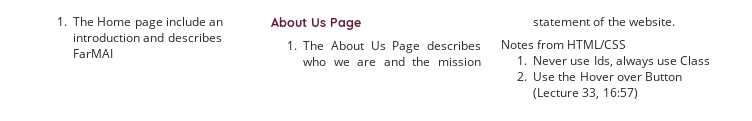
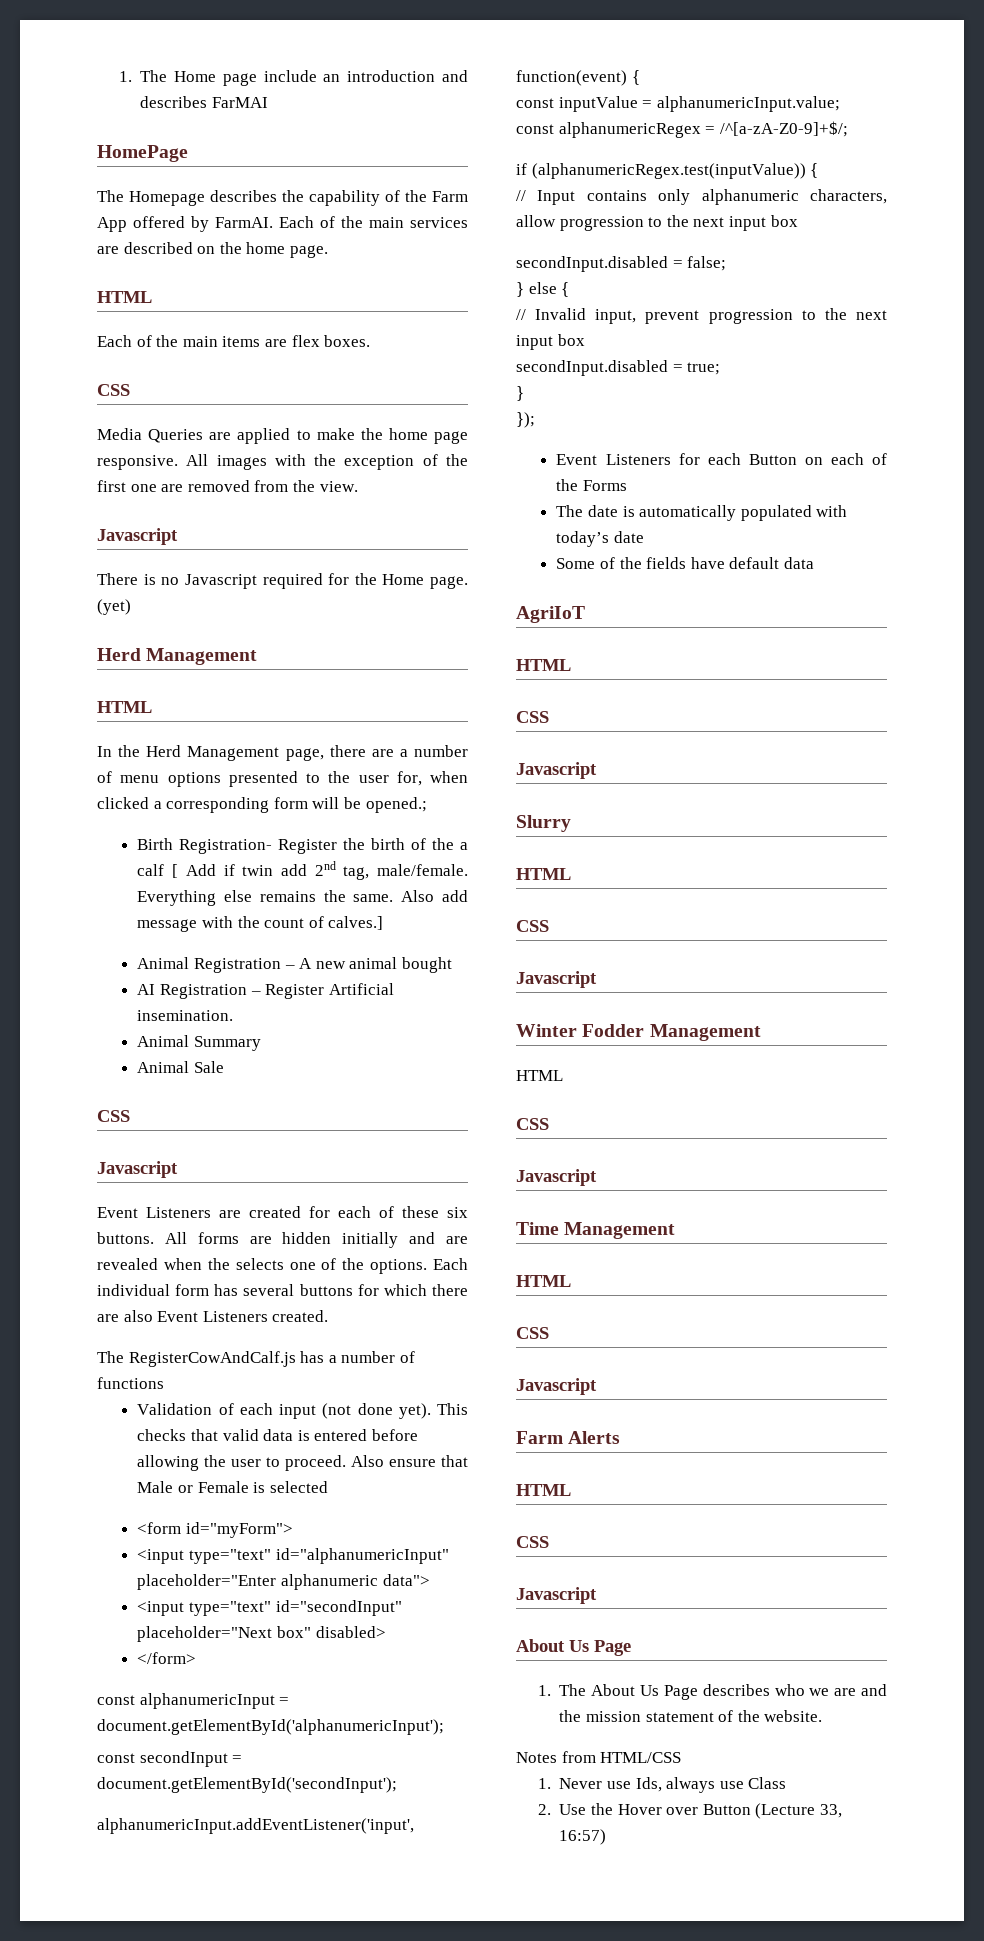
+ HomePage
+ The Homepage describes the capability of the Farm App offered by FarmAI. Each of the main services are described on the home page.
+ HTML
+ Each of the main items are flex boxes.
+ CSS
+ Media Queries are applied to make the home page responsive. All images with the exception of the first one are removed from the view.
+ Javascript
+ There is no Javascript required for the Home page. (yet)
+ Herd Management
+ HTML
+ In the Herd Management page, there are a number of menu options presented to the user for, when clicked a corresponding form will be opened.;
+ Birth Registration- Register the birth of the a calf [ Add if twin add 2nd tag, male/female. Everything else remains the same. Also add message with the count of calves.]
+ Animal Registration – A new animal bought
+ AI Registration – Register Artificial insemination.
+ Animal Summary
+ Animal Sale
+ CSS
+ Javascript
+ Event Listeners are created for each of these six buttons. All forms are hidden initially and are revealed when the selects one of the options. Each individual form has several buttons for which there are also Event Listeners created.
+ The RegisterCowAndCalf.js has a number of functions
+ Validation of each input (not done yet). This checks that valid data is entered before allowing the user to proceed. Also ensure that Male or Female is selected
+ <form id="myForm">
+ <input type="text" id="alphanumericInput" placeholder="Enter alphanumeric data">
+ <input type="text" id="secondInput" placeholder="Next box" disabled>
+ </form>
+ const alphanumericInput = document.getElementById('alphanumericInput');
+ const secondInput = document.getElementById('secondInput');
+ alphanumericInput.addEventListener('input', function(event) {
+ const inputValue = alphanumericInput.value;
+ const alphanumericRegex = /^[a-zA-Z0-9]+$/;
+ if (alphanumericRegex.test(inputValue)) {
+ // Input contains only alphanumeric characters, allow progression to the next input box
+ secondInput.disabled = false;
+ } else {
+ // Invalid input, prevent progression to the next input box
+ secondInput.disabled = true;
+ }
+ });
+ Event Listeners for each Button on each of the Forms
+ The date is automatically populated with today’s date
+ Some of the fields have default data
+ AgriIoT
+ HTML
+ CSS
+ Javascript
+ Slurry
+ HTML
+ CSS
+ Javascript
+ Winter Fodder Management
+ HTML
+ CSS
+ Javascript
+ Time Management
+ HTML
+ CSS
+ Javascript
+ Farm Alerts
+ HTML
+ CSS
+ Javascript

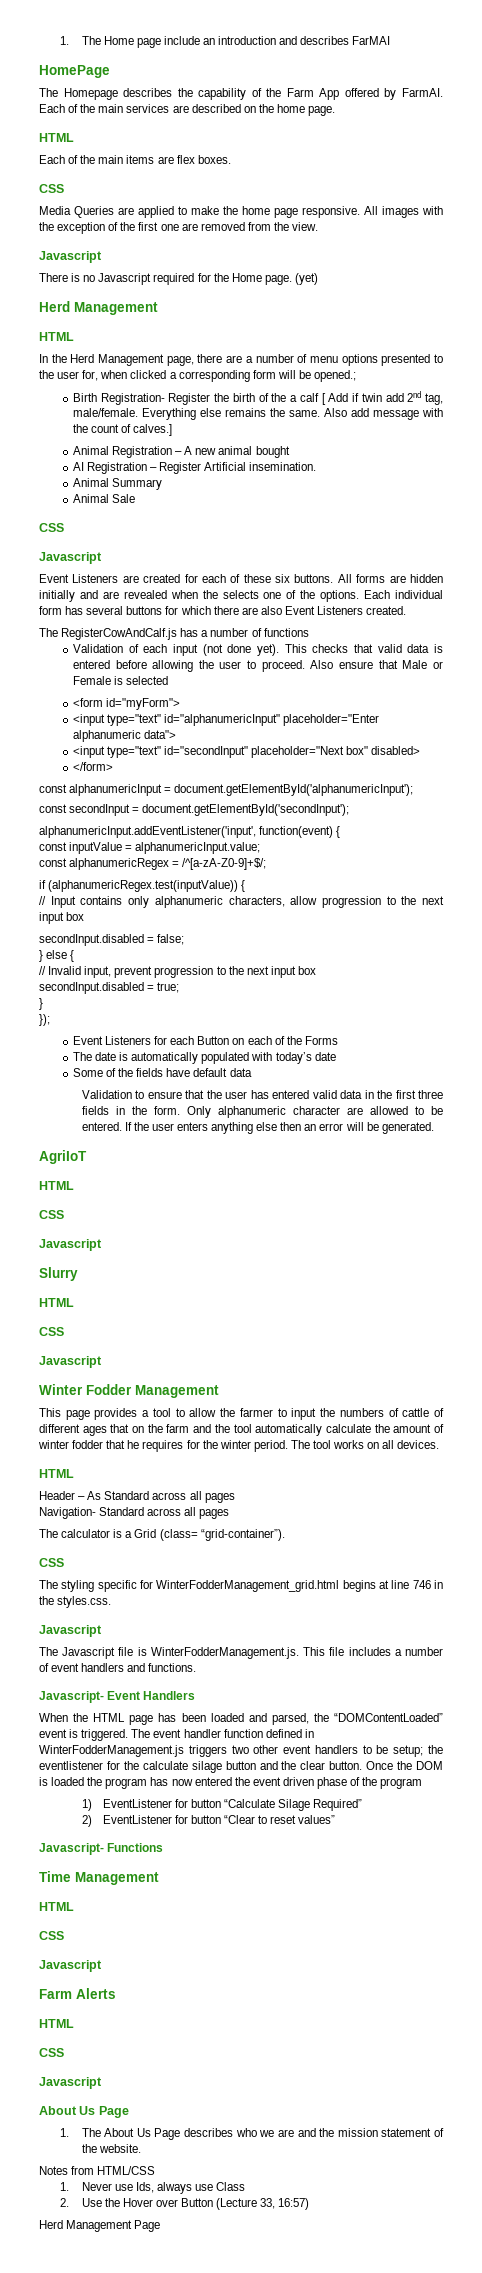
+ Validation to ensure that the user has entered valid data in the first three fields in the form. Only alphanumeric character are allowed to be entered. If the user enters anything else then an error will be generated.
  Winter Fodder Management
+ This page provides a tool to allow the farmer to input the numbers of cattle of different ages that on the farm and the tool automatically calculate the amount of winter fodder that he requires for the winter period. The tool works on all devices.
  HTML
+ Header – As Standard across all pages
+ Navigation- Standard across all pages
+ The calculator is a Grid (class= “grid-container”).
  CSS
+ The styling specific for WinterFodderManagement_grid.html begins at line 746 in the styles.css.
  Javascript
+ The Javascript file is WinterFodderManagement.js. This file includes a number of event handlers and functions.
+ Javascript- Event Handlers
+ When the HTML page has been loaded and parsed, the “DOMContentLoaded” event is triggered. The event handler function defined in WinterFodderManagement.js triggers two other event handlers to be setup; the eventlistener for the calculate silage button and the clear button. Once the DOM is loaded the program has now entered the event driven phase of the program
+ 1) EventListener for button “Calculate Silage Required”
+ 2) EventListener for button “Clear to reset values”
+ Javascript- Functions
+ Herd Management Page

